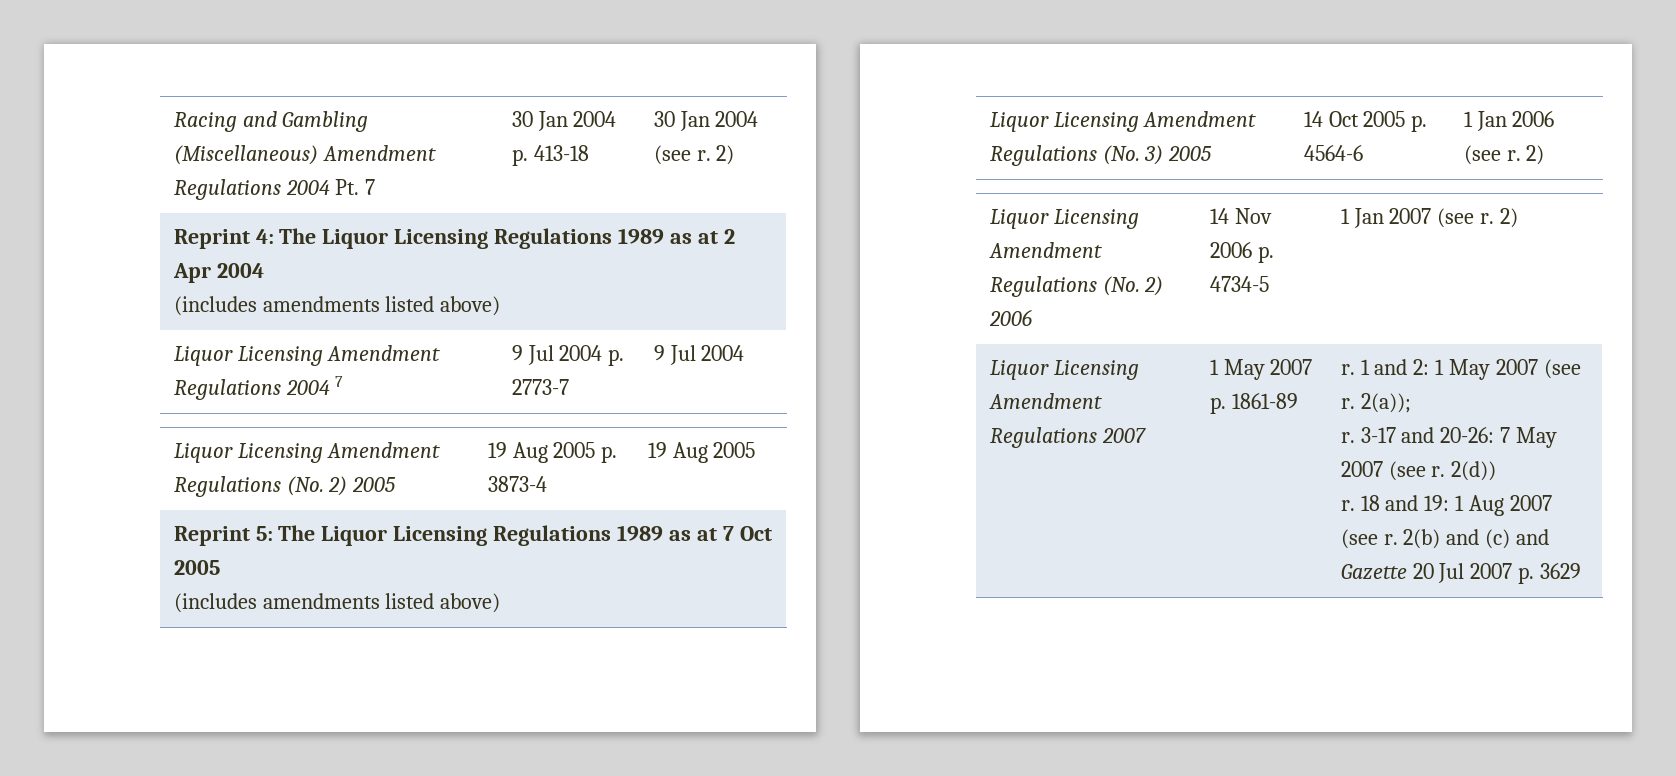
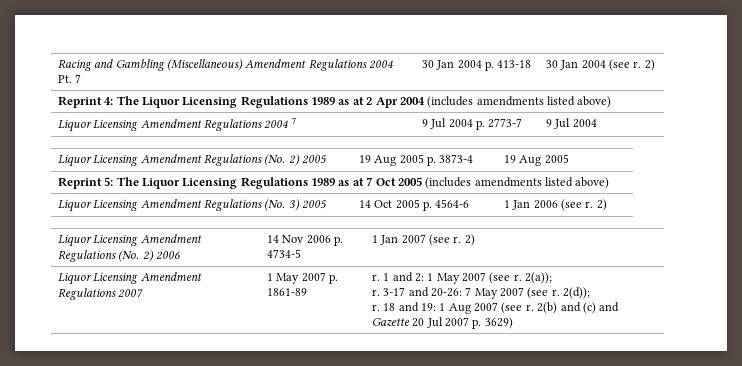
- Reprint 4: The Liquor Licensing Regulations 1989 as at 2 Apr 2004
- (includes amendments listed above)
+ Reprint 4: The Liquor Licensing Regulations 1989 as at 2 Apr 2004 (includes amendments listed above)
- Reprint 5: The Liquor Licensing Regulations 1989 as at 7 Oct 2005
- (includes amendments listed above)
+ Reprint 5: The Liquor Licensing Regulations 1989 as at 7 Oct 2005 (includes amendments listed above)
- 2(d))
+ 2(d));
- 2(b) and (c) and Gazette 20 Jul 2007 p. 3629
+ 2(b) and (c) and Gazette 20 Jul 2007 p. 3629)

